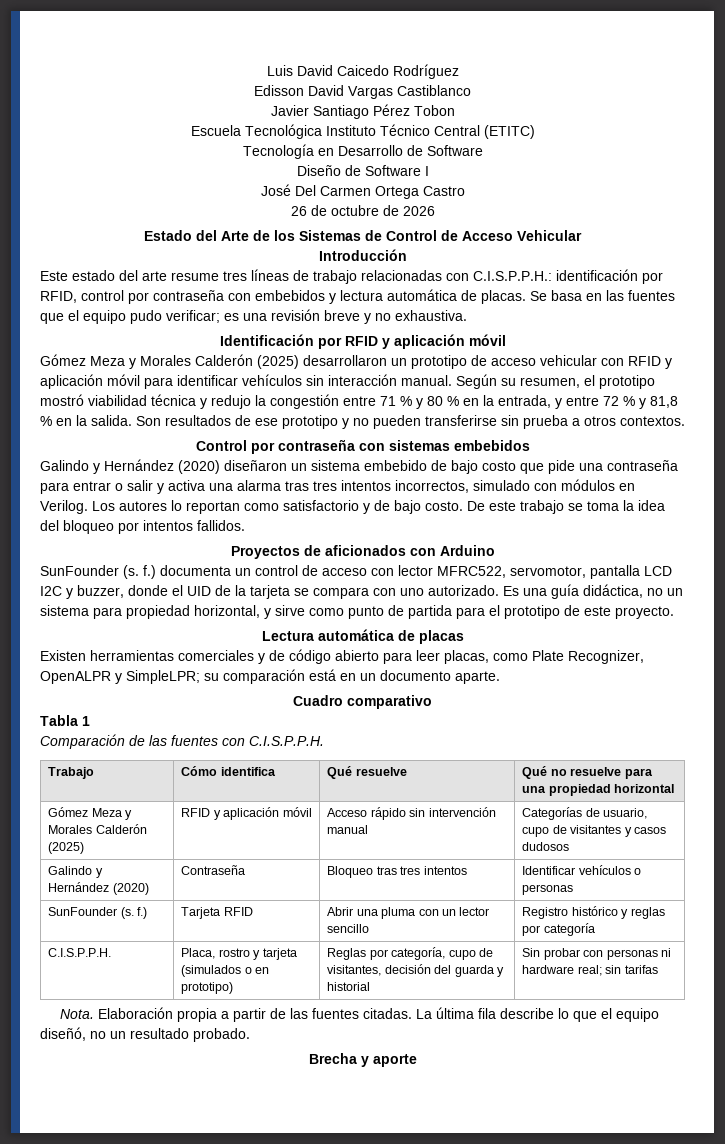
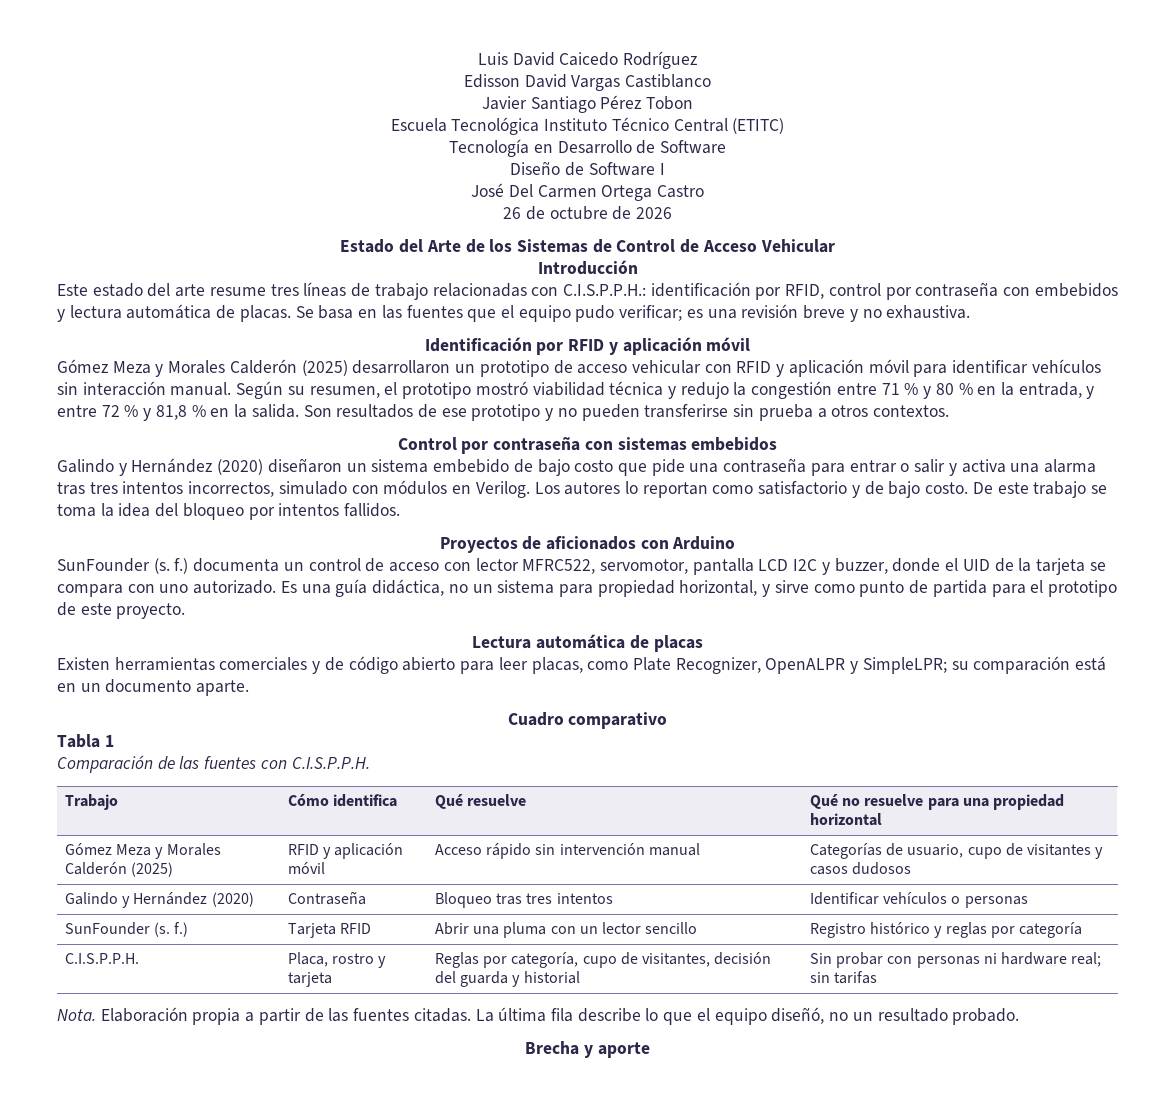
- C.I.S.P.P.H. | Placa, rostro y tarjeta (simulados o en prototipo) | Reglas por categoría, cupo de visitantes, decisión del guarda y historial | Sin probar con personas ni hardware real; sin tarifas
+ C.I.S.P.P.H. | Placa, rostro y tarjeta | Reglas por categoría, cupo de visitantes, decisión del guarda y historial | Sin probar con personas ni hardware real; sin tarifas

